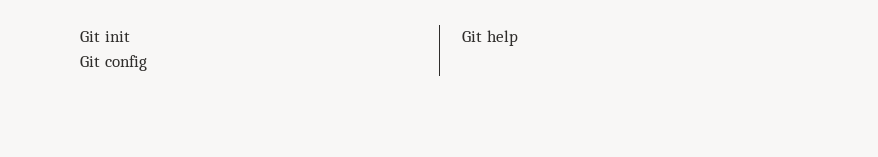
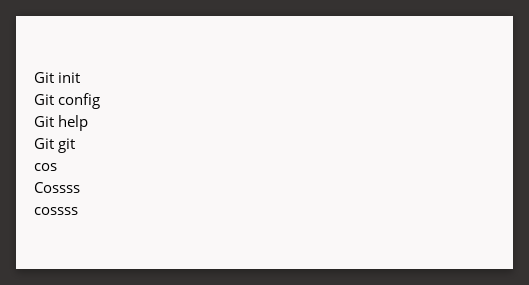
+ Git git
+ cos
+ Cossss
+ cossss

